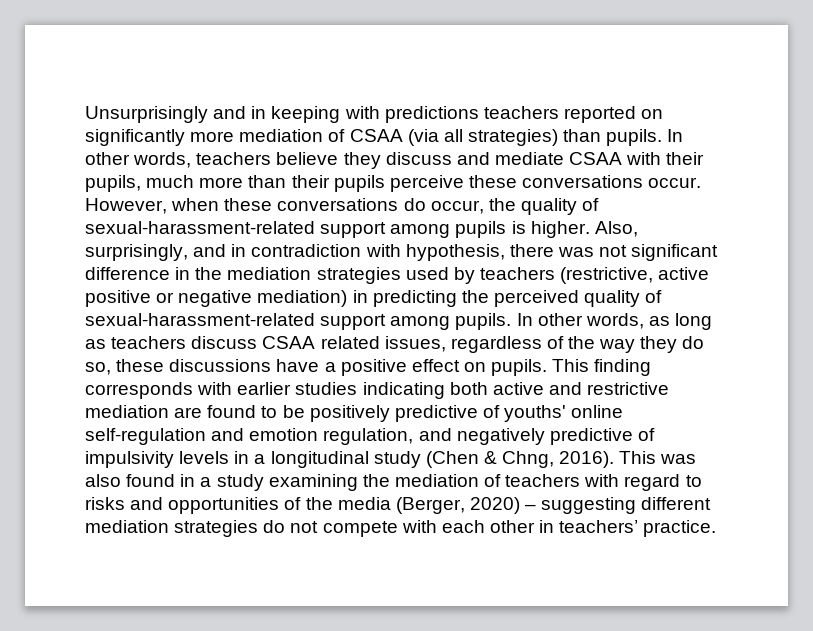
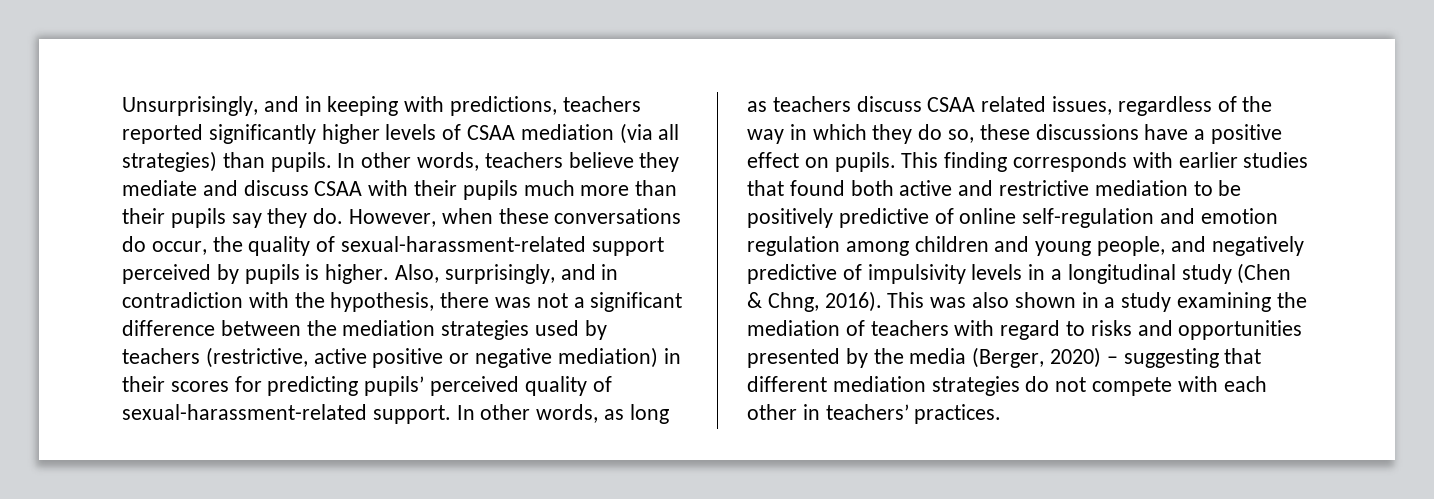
- Unsurprisingly and in keeping with predictions teachers reported on significantly more mediation of CSAA (via all strategies) than pupils.
+ Unsurprisingly, and in keeping with predictions, teachers reported significantly higher levels of CSAA mediation (via all strategies) than pupils.
- In other words, teachers believe they discuss and mediate CSAA with their pupils, much more than their pupils perceive these conversations occur.
+ In other words, teachers believe they mediate and discuss CSAA with their pupils much more than their pupils say they do.
- However, when these conversations do occur, the quality of sexual-harassment-related support among pupils is higher.
+ However, when these conversations do occur, the quality of sexual-harassment-related support perceived by pupils is higher.
- Also, surprisingly, and in contradiction with hypothesis, there was not significant difference in the mediation strategies used by teachers (restrictive, active positive or negative mediation) in predicting the perceived quality of sexual-harassment-related support among pupils.
+ Also, surprisingly, and in contradiction with the hypothesis, there was not a significant difference between the mediation strategies used by teachers (restrictive, active positive or negative mediation) in their scores for predicting pupils’ perceived quality of sexual-harassment-related support.
- In other words, as long as teachers discuss CSAA related issues, regardless of the way they do so, these discussions have a positive effect on pupils.
+ In other words, as long as teachers discuss CSAA related issues, regardless of the way in which they do so, these discussions have a positive effect on pupils.
- This finding corresponds with earlier studies indicating both active and restrictive mediation are found to be positively predictive of youths' online self-regulation and emotion regulation, and negatively predictive of impulsivity levels in a longitudinal study (Chen & Chng, 2016).
+ This finding corresponds with earlier studies that found both active and restrictive mediation to be positively predictive of online self-regulation and emotion regulation among children and young people, and negatively predictive of impulsivity levels in a longitudinal study (Chen & Chng, 2016).
- This was also found in a study examining the mediation of teachers with regard to risks and opportunities of the media (Berger, 2020) – suggesting different mediation strategies do not compete with each other in teachers’ practice.
+ This was also shown in a study examining the mediation of teachers with regard to risks and opportunities presented by the media (Berger, 2020) – suggesting that different mediation strategies do not compete with each other in teachers’ practices.

